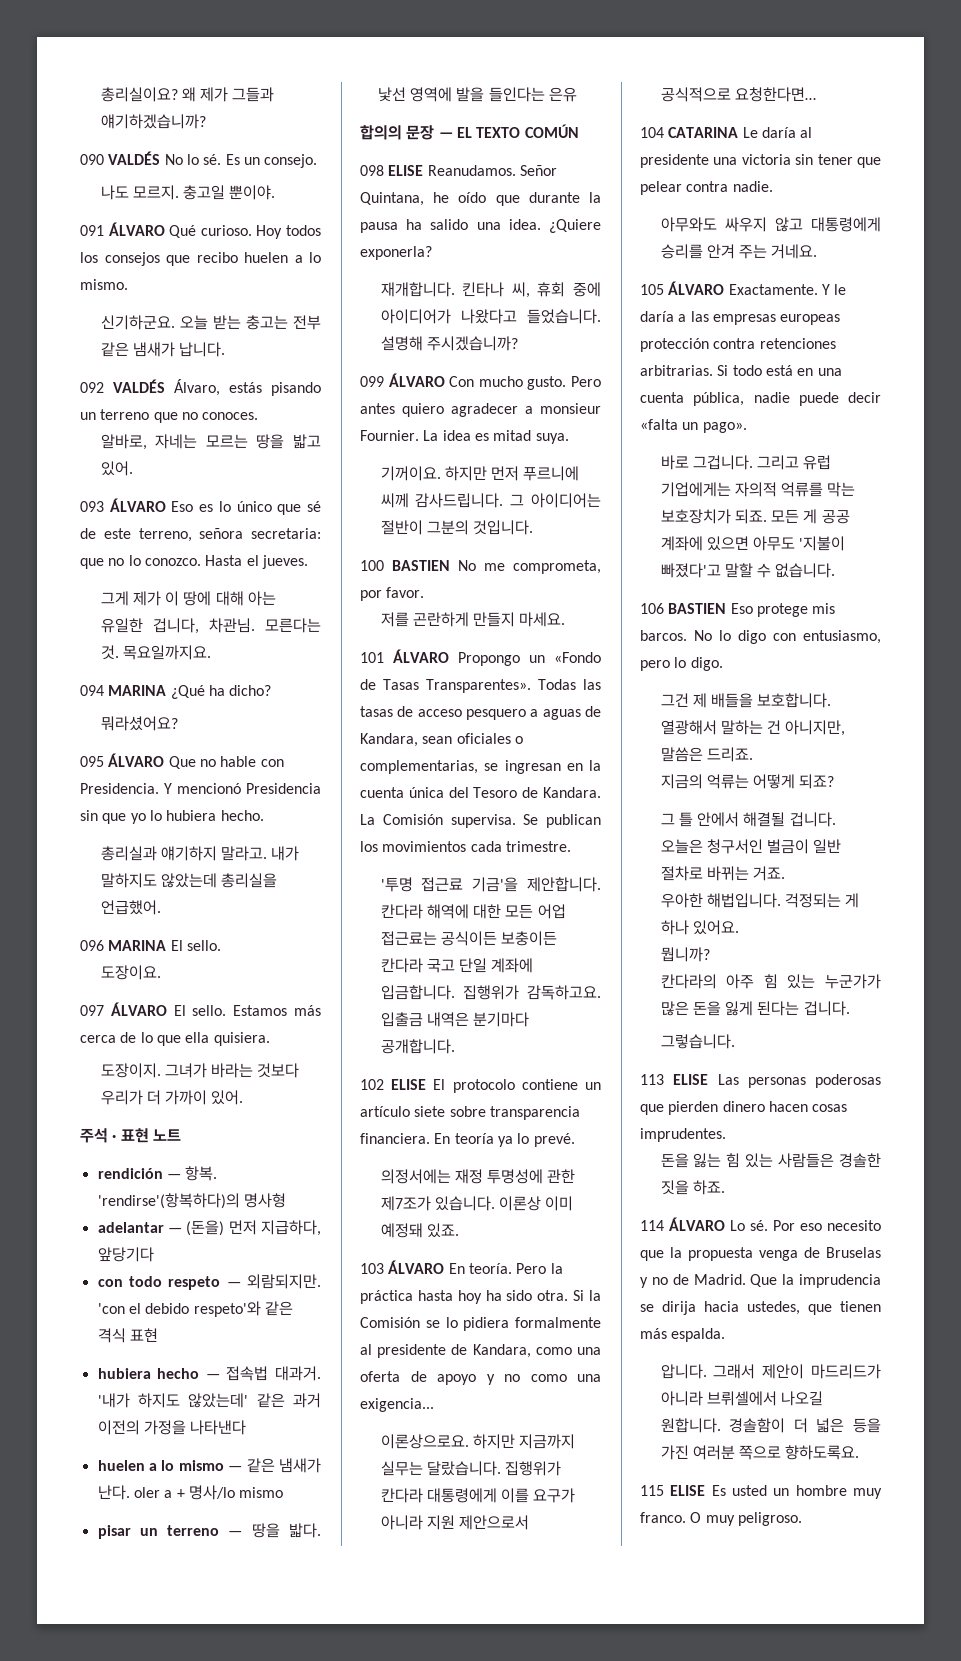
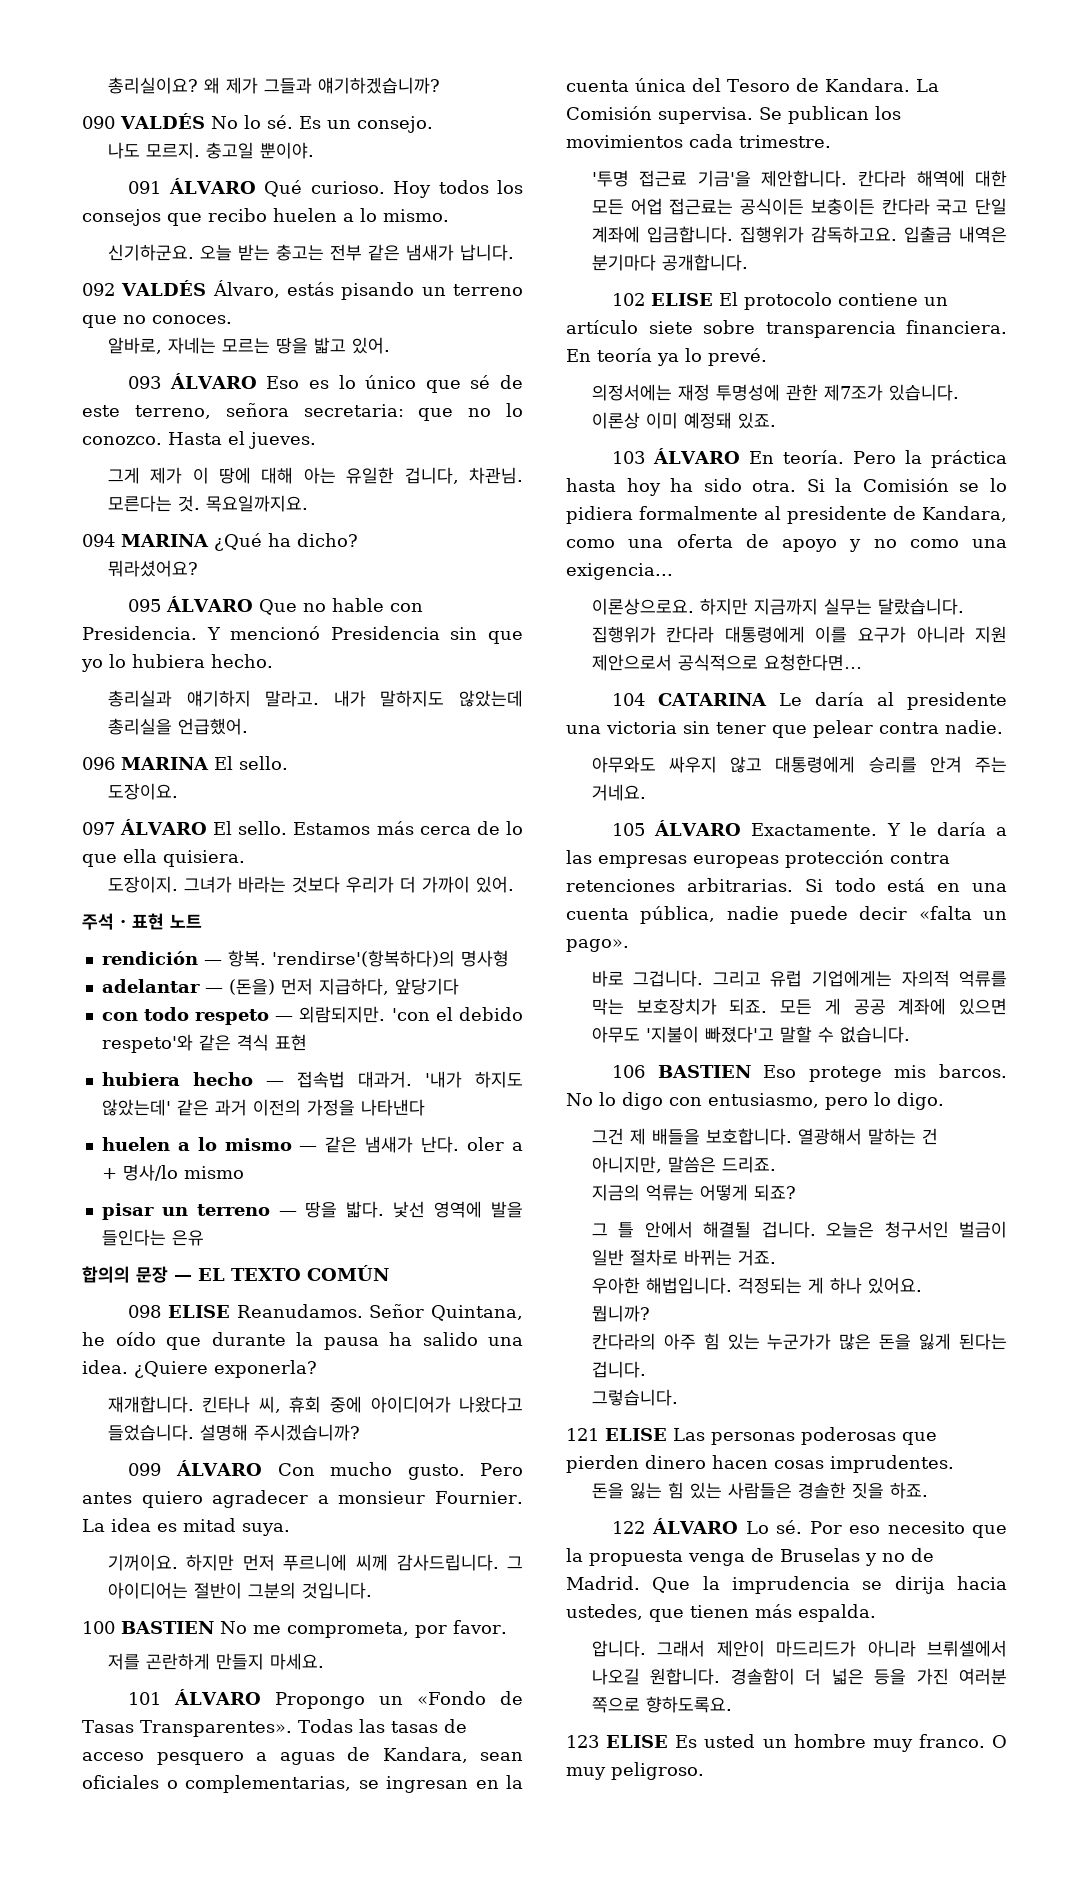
- 113 ELISE Las personas poderosas que pierden dinero hacen cosas imprudentes.
+ 121 ELISE Las personas poderosas que pierden dinero hacen cosas imprudentes.
- 114 ÁLVARO Lo sé.
+ 122 ÁLVARO Lo sé.
- 115 ELISE Es usted un hombre muy franco.
+ 123 ELISE Es usted un hombre muy franco.

